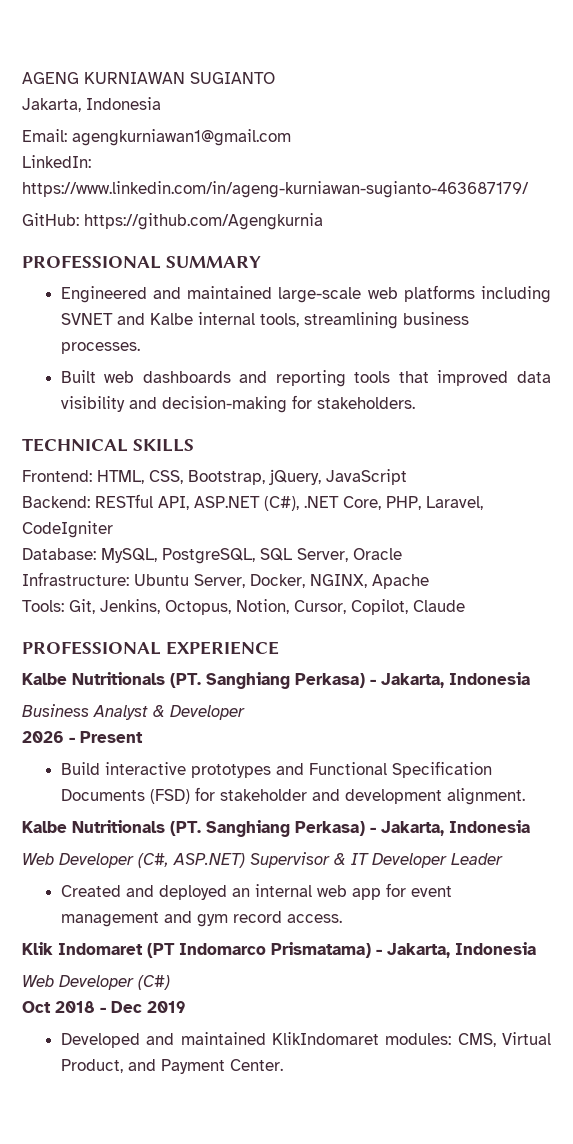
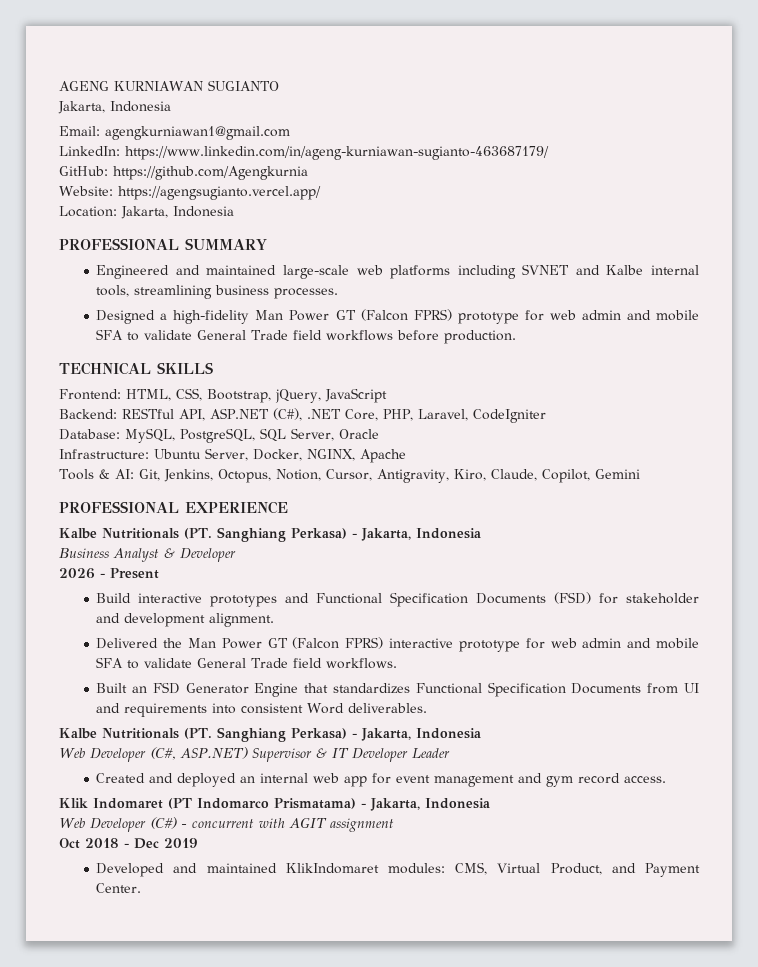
+ Website: https://agengsugianto.vercel.app/
+ Location: Jakarta, Indonesia
- Built web dashboards and reporting tools that improved data visibility and decision-making for stakeholders.
+ Designed a high-fidelity Man Power GT (Falcon FPRS) prototype for web admin and mobile SFA to validate General Trade field workflows before production.
- Tools: Git, Jenkins, Octopus, Notion, Cursor, Copilot, Claude
+ Tools & AI: Git, Jenkins, Octopus, Notion, Cursor, Antigravity, Kiro, Claude, Copilot, Gemini
+ Delivered the Man Power GT (Falcon FPRS) interactive prototype for web admin and mobile SFA to validate General Trade field workflows.
+ Built an FSD Generator Engine that standardizes Functional Specification Documents from UI and requirements into consistent Word deliverables.
- Web Developer (C#)
+ Web Developer (C#) - concurrent with AGIT assignment

